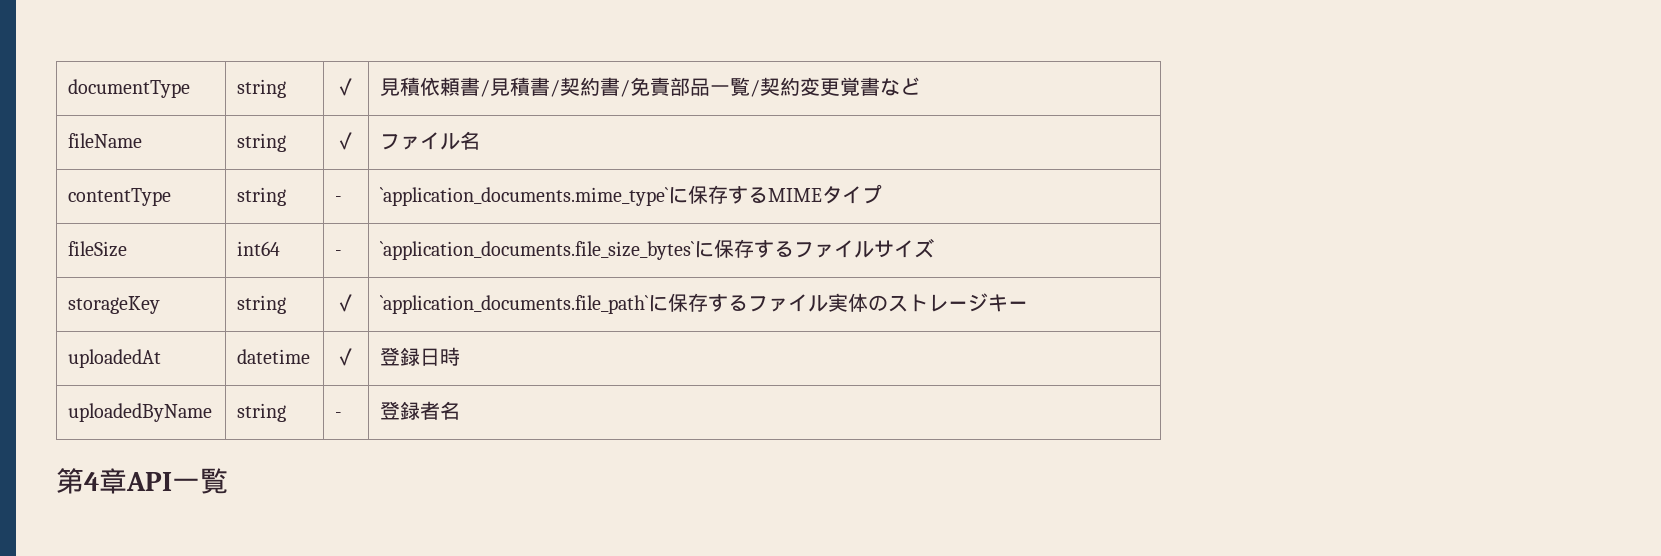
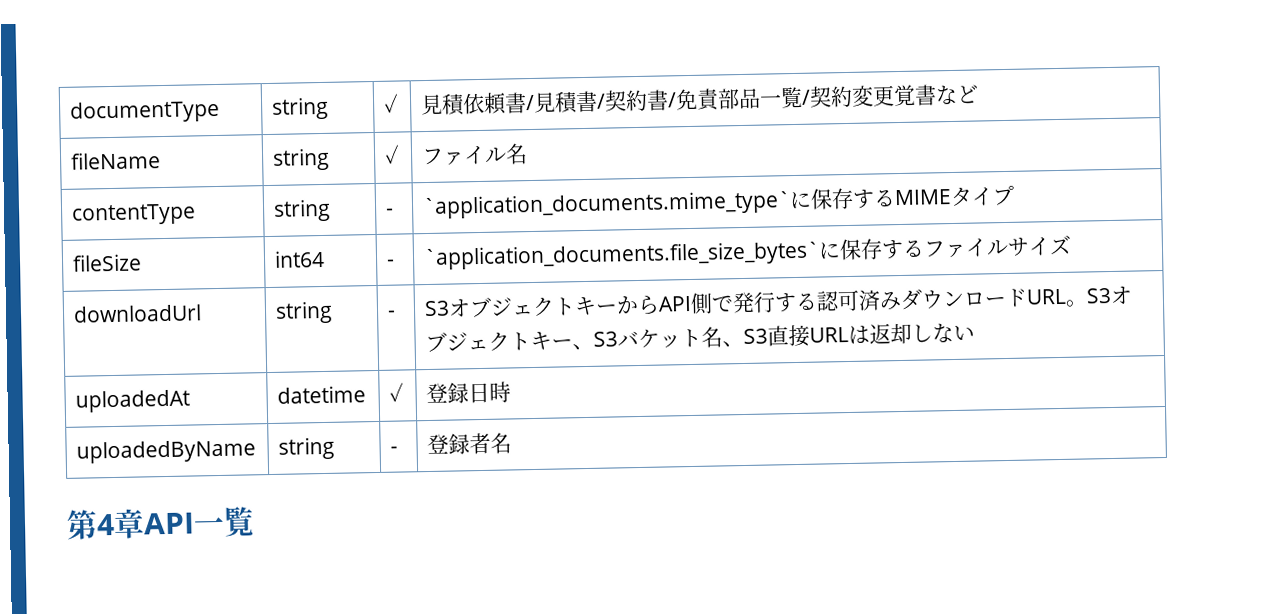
- storageKey | string | ✓ | `application_documents.file_path`に保存するファイル実体のストレージキー
+ downloadUrl | string | - | S3オブジェクトキーからAPI側で発行する認可済みダウンロードURL。S3オブジェクトキー、S3バケット名、S3直接URLは返却しない

